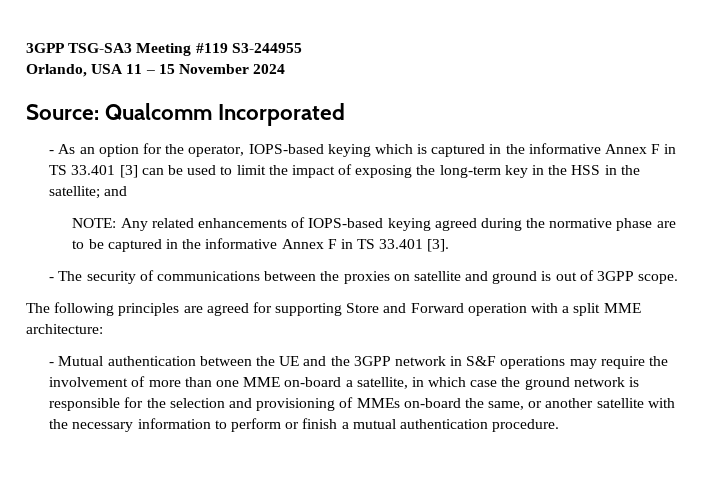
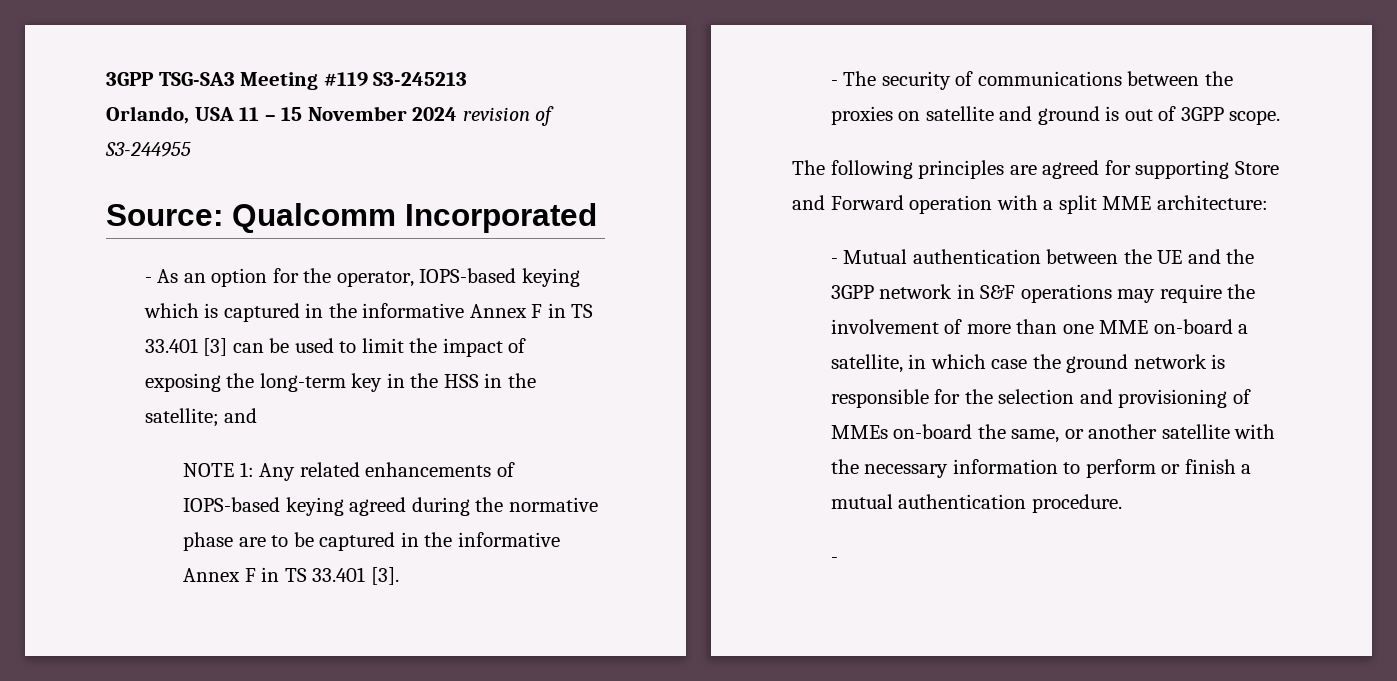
- 3GPP TSG-SA3 Meeting #119 S3-244955
+ 3GPP TSG-SA3 Meeting #119 S3-245213
- Orlando, USA 11 – 15 November 2024
+ Orlando, USA 11 – 15 November 2024 revision of S3-244955
- NOTE: Any related enhancements of IOPS-based keying agreed during the normative phase are to be captured in the informative Annex F in TS 33.401 [3].
+ NOTE 1: Any related enhancements of IOPS-based keying agreed during the normative phase are to be captured in the informative Annex F in TS 33.401 [3].
  - Mutual authentication between the UE and the 3GPP network in S&F operations may require the involvement of more than one MME on-board a satellite, in which case the ground network is responsible for the selection and provisioning of MMEs on-board the same, or another satellite with the necessary information to perform or finish a mutual authentication procedure.
+ -

